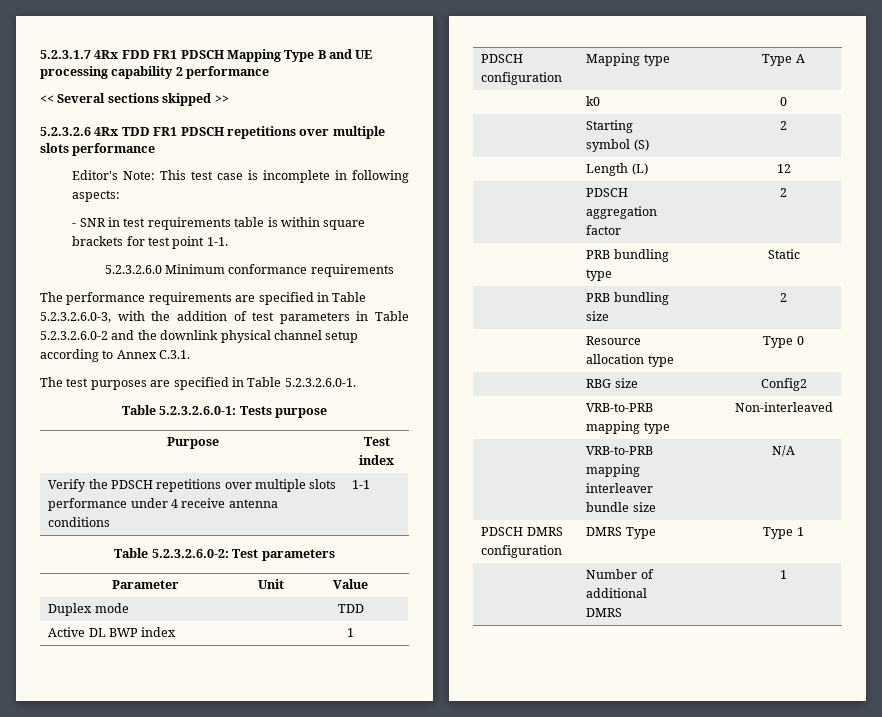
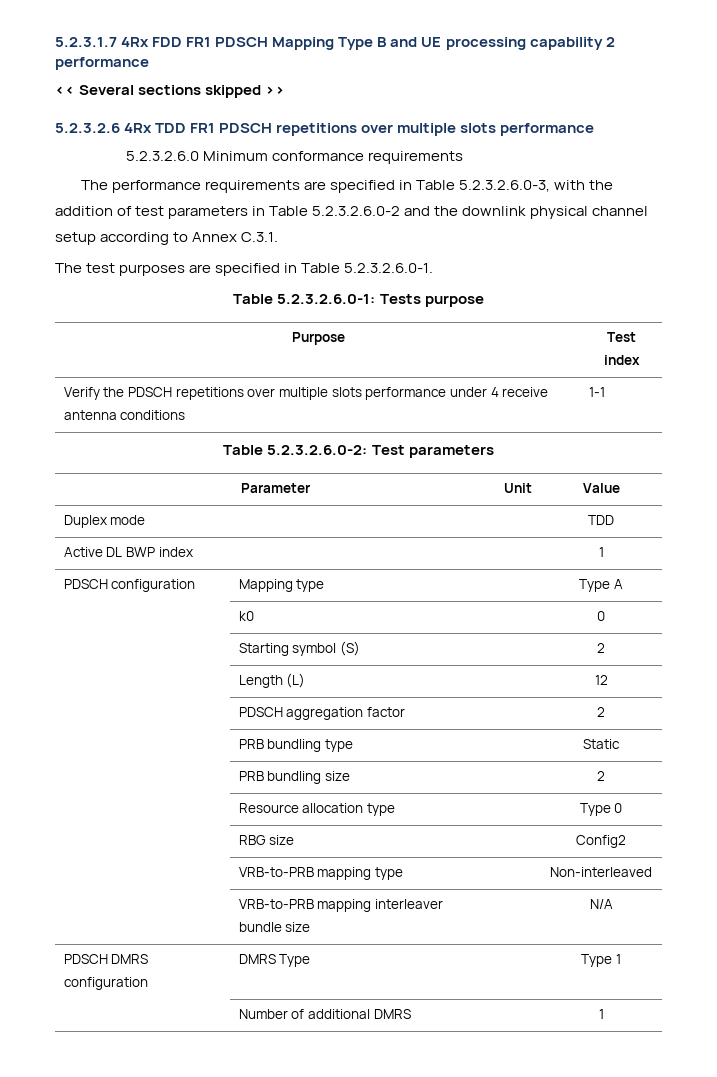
- Editor's Note: This test case is incomplete in following aspects:
- - SNR in test requirements table is within square brackets for test point 1-1.

